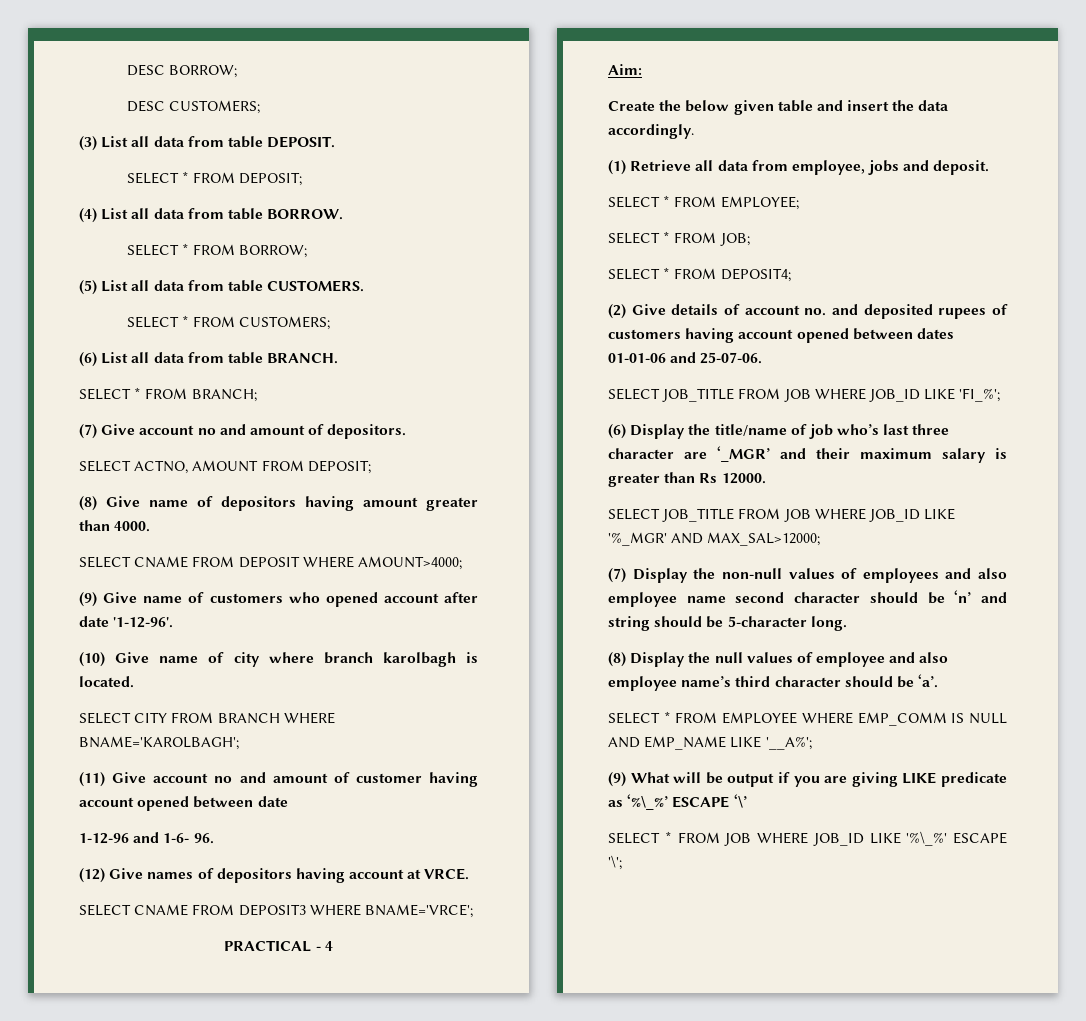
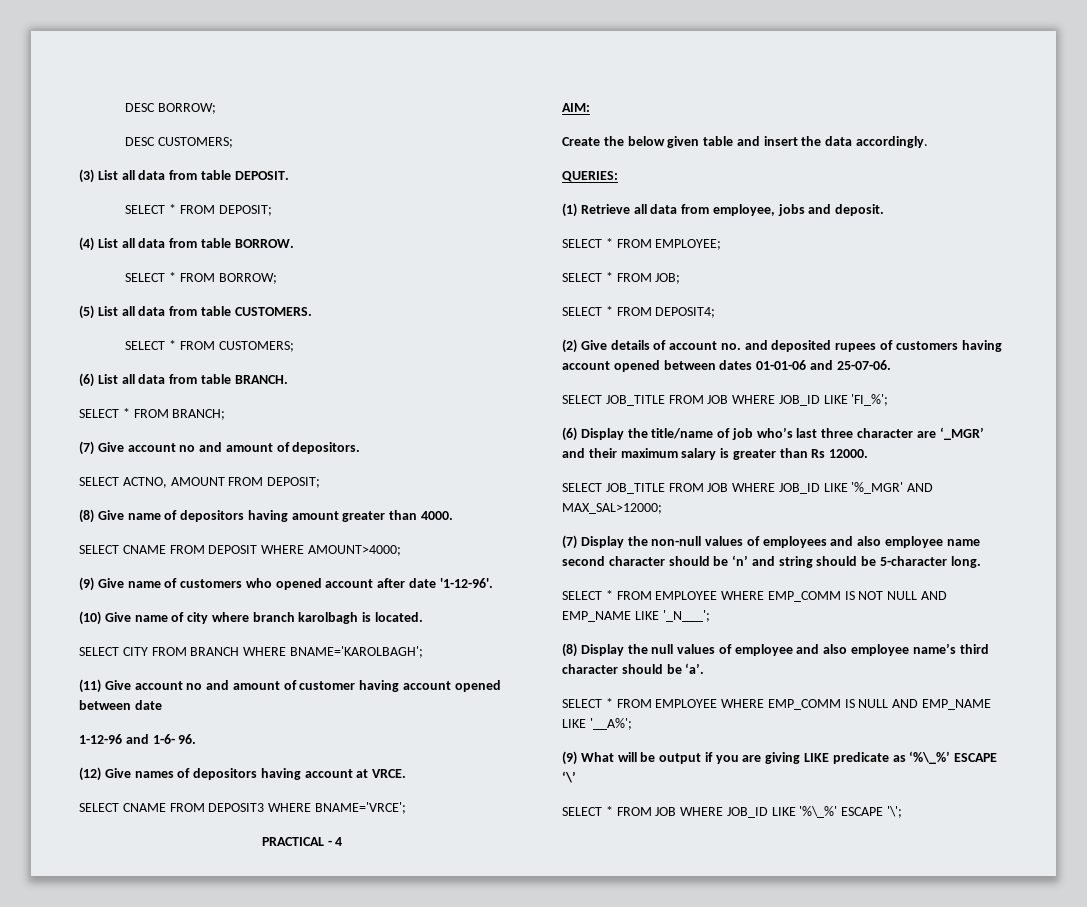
- Aim:
+ AIM:
+ QUERIES:
+ SELECT * FROM EMPLOYEE WHERE EMP_COMM IS NOT NULL AND EMP_NAME LIKE '_N___';

